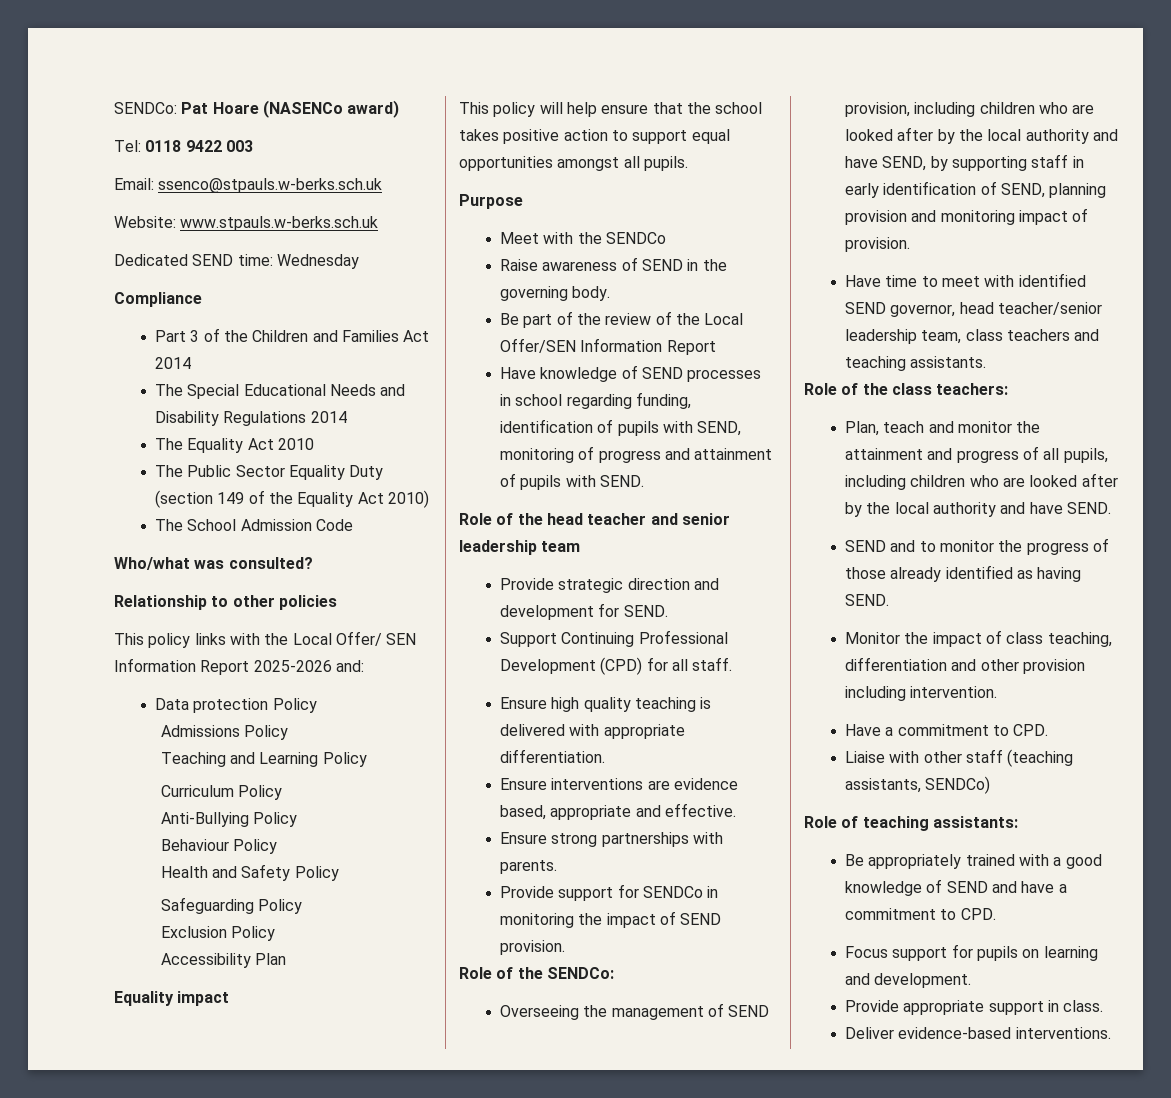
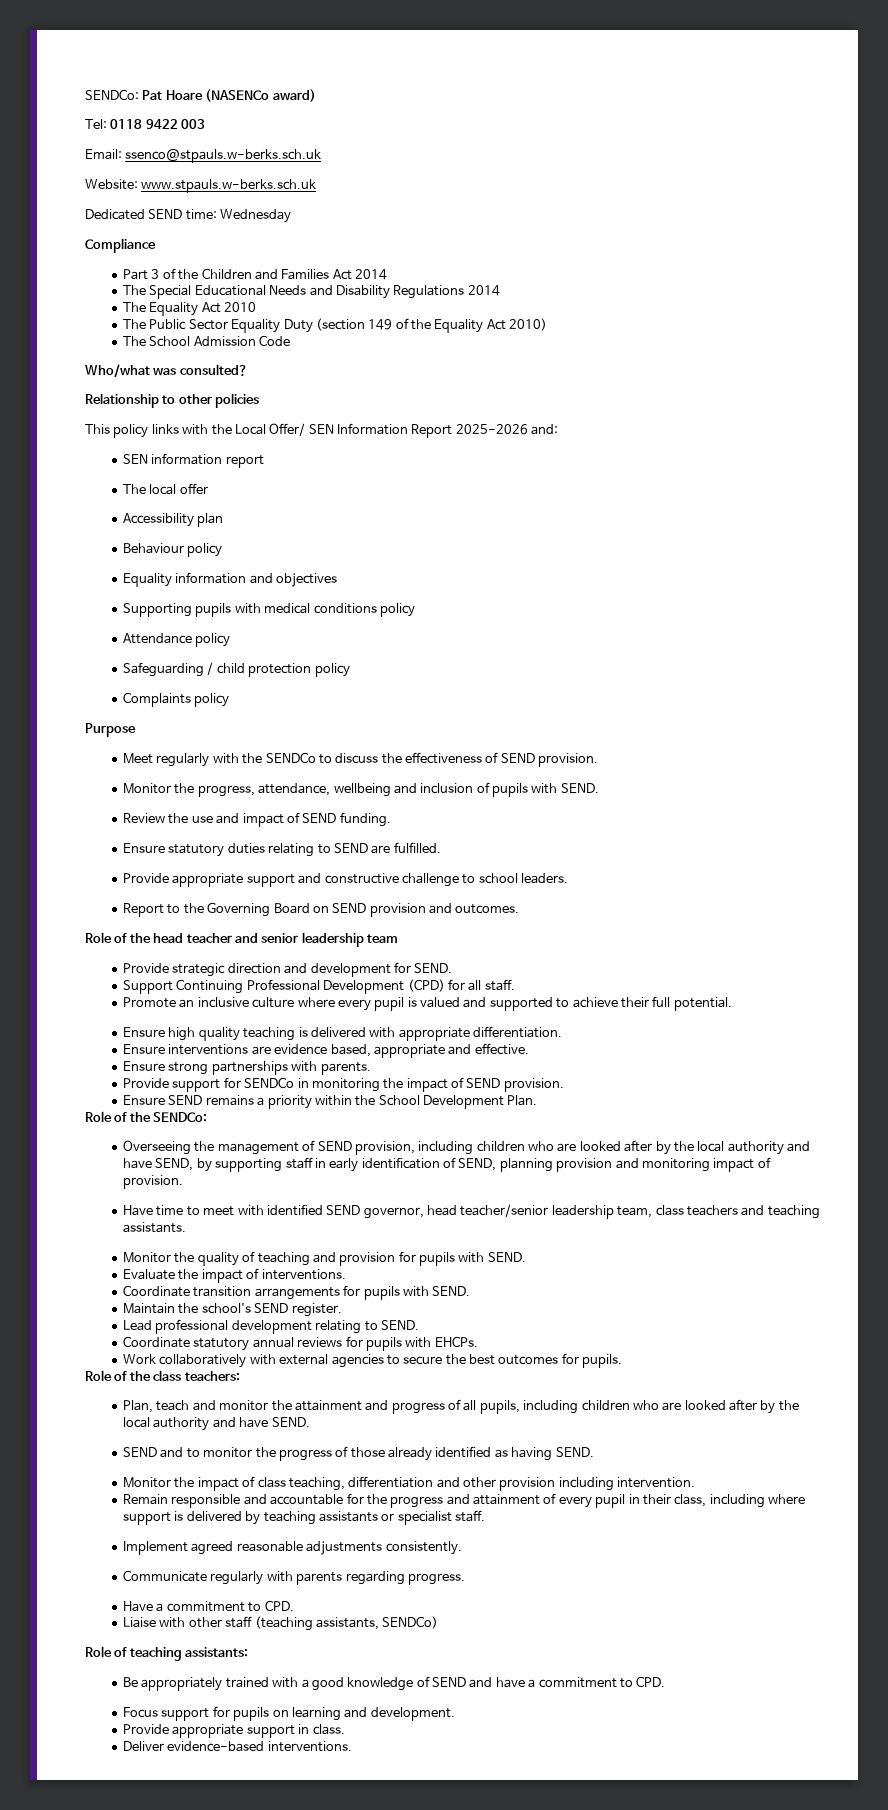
- Data protection Policy
- Admissions Policy
- Teaching and Learning Policy
- Curriculum Policy
- Anti-Bullying Policy
- Behaviour Policy
- Health and Safety Policy
- Safeguarding Policy
- Exclusion Policy
- Accessibility Plan
- Equality impact
- This policy will help ensure that the school takes positive action to support equal opportunities amongst all pupils.
+ SEN information report
+ The local offer
+ Accessibility plan
+ Behaviour policy
+ Equality information and objectives
+ Supporting pupils with medical conditions policy
+ Attendance policy
+ Safeguarding / child protection policy
+ Complaints policy
- Meet with the SENDCo
- Raise awareness of SEND in the governing body.
- Be part of the review of the Local Offer/SEN Information Report
- Have knowledge of SEND processes in school regarding funding, identification of pupils with SEND, monitoring of progress and attainment of pupils with SEND.
+ Meet regularly with the SENDCo to discuss the effectiveness of SEND provision.
+ Monitor the progress, attendance, wellbeing and inclusion of pupils with SEND.
+ Review the use and impact of SEND funding.
+ Ensure statutory duties relating to SEND are fulfilled.
+ Provide appropriate support and constructive challenge to school leaders.
+ Report to the Governing Board on SEND provision and outcomes.
+ Promote an inclusive culture where every pupil is valued and supported to achieve their full potential.
+ Ensure SEND remains a priority within the School Development Plan.
+ Monitor the quality of teaching and provision for pupils with SEND.
+ Evaluate the impact of interventions.
+ Coordinate transition arrangements for pupils with SEND.
+ Maintain the school's SEND register.
+ Lead professional development relating to SEND.
+ Coordinate statutory annual reviews for pupils with EHCPs.
+ Work collaboratively with external agencies to secure the best outcomes for pupils.
+ Remain responsible and accountable for the progress and attainment of every pupil in their class, including where support is delivered by teaching assistants or specialist staff.
+ Implement agreed reasonable adjustments consistently.
+ Communicate regularly with parents regarding progress.

